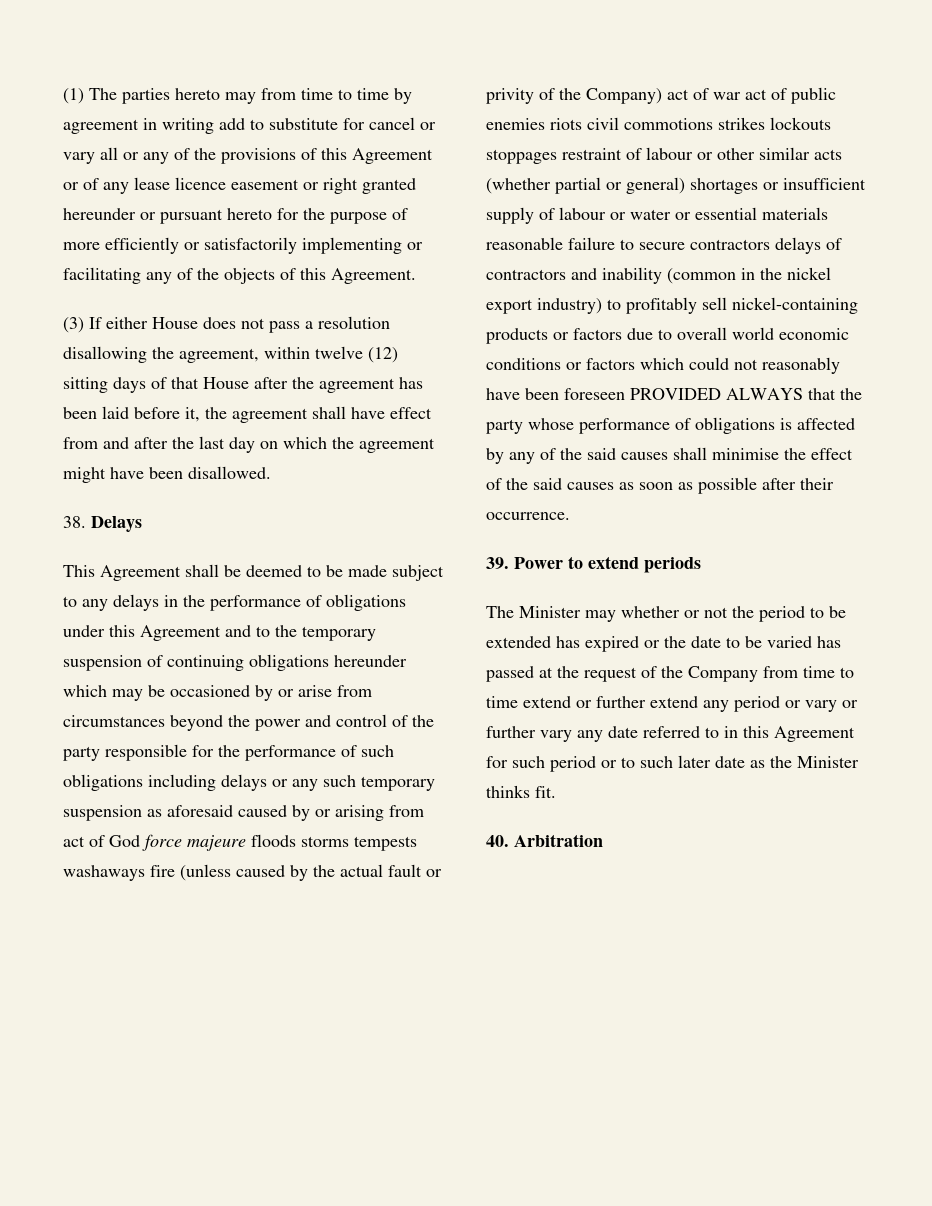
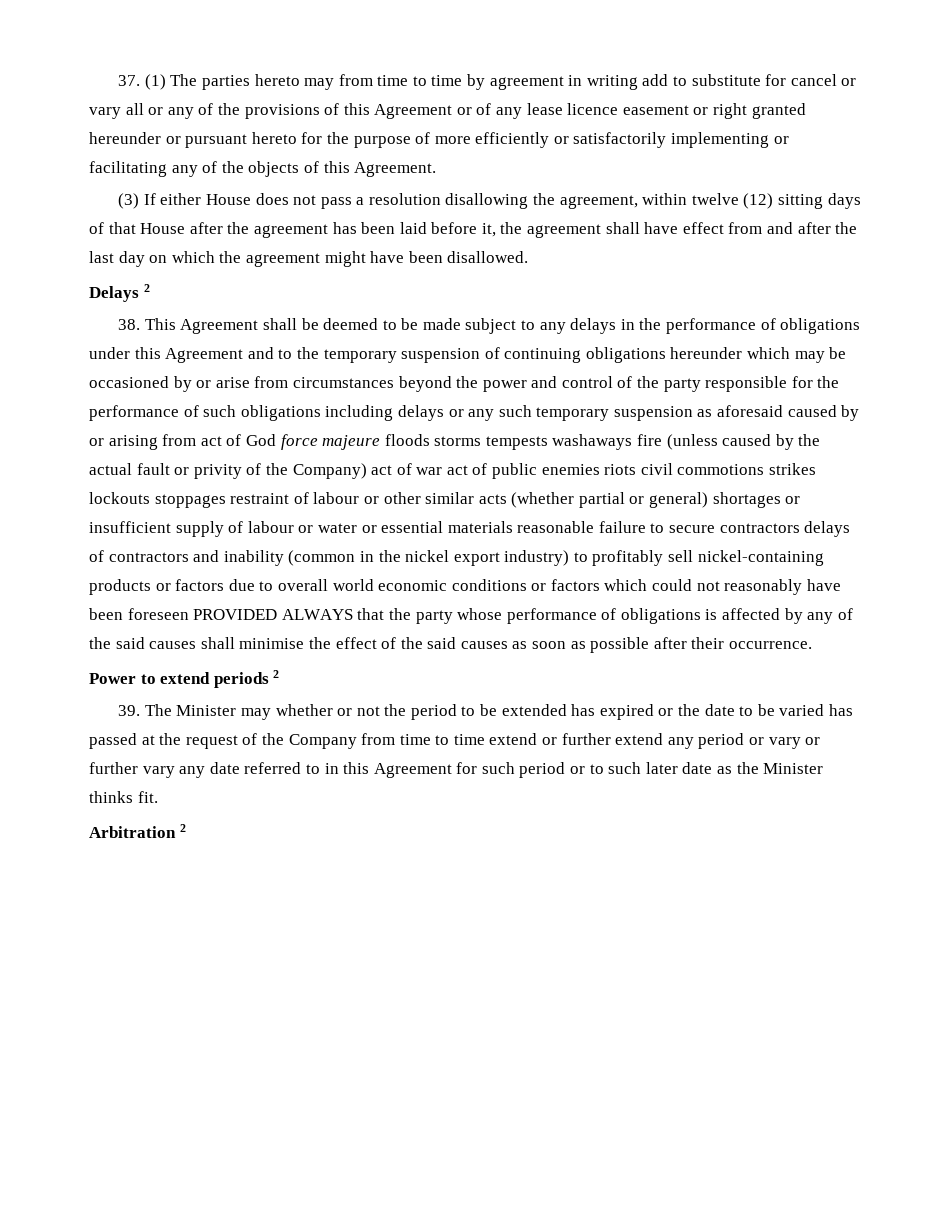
- (1) The parties hereto may from time to time by agreement in writing add to substitute for cancel or vary all or any of the provisions of this Agreement or of any lease licence easement or right granted hereunder or pursuant hereto for the purpose of more efficiently or satisfactorily implementing or facilitating any of the objects of this Agreement.
+ 37. (1) The parties hereto may from time to time by agreement in writing add to substitute for cancel or vary all or any of the provisions of this Agreement or of any lease licence easement or right granted hereunder or pursuant hereto for the purpose of more efficiently or satisfactorily implementing or facilitating any of the objects of this Agreement.
+ Delays 2
- 38. Delays
- This Agreement shall be deemed to be made subject to any delays in the performance of obligations under this Agreement and to the temporary suspension of continuing obligations hereunder which may be occasioned by or arise from circumstances beyond the power and control of the party responsible for the performance of such obligations including delays or any such temporary suspension as aforesaid caused by or arising from act of God force majeure floods storms tempests washaways fire (unless caused by the actual fault or privity of the Company) act of war act of public enemies riots civil commotions strikes lockouts stoppages restraint of labour or other similar acts (whether partial or general) shortages or insufficient supply of labour or water or essential materials reasonable failure to secure contractors delays of contractors and inability (common in the nickel export industry) to profitably sell nickel-containing products or factors due to overall world economic conditions or factors which could not reasonably have been foreseen PROVIDED ALWAYS that the party whose performance of obligations is affected by any of the said causes shall minimise the effect of the said causes as soon as possible after their occurrence.
+ 38. This Agreement shall be deemed to be made subject to any delays in the performance of obligations under this Agreement and to the temporary suspension of continuing obligations hereunder which may be occasioned by or arise from circumstances beyond the power and control of the party responsible for the performance of such obligations including delays or any such temporary suspension as aforesaid caused by or arising from act of God force majeure floods storms tempests washaways fire (unless caused by the actual fault or privity of the Company) act of war act of public enemies riots civil commotions strikes lockouts stoppages restraint of labour or other similar acts (whether partial or general) shortages or insufficient supply of labour or water or essential materials reasonable failure to secure contractors delays of contractors and inability (common in the nickel export industry) to profitably sell nickel-containing products or factors due to overall world economic conditions or factors which could not reasonably have been foreseen PROVIDED ALWAYS that the party whose performance of obligations is affected by any of the said causes shall minimise the effect of the said causes as soon as possible after their occurrence.
- 39. Power to extend periods
- The Minister may whether or not the period to be extended has expired or the date to be varied has passed at the request of the Company from time to time extend or further extend any period or vary or further vary any date referred to in this Agreement for such period or to such later date as the Minister thinks fit.
+ Power to extend periods 2
+ 39. The Minister may whether or not the period to be extended has expired or the date to be varied has passed at the request of the Company from time to time extend or further extend any period or vary or further vary any date referred to in this Agreement for such period or to such later date as the Minister thinks fit.
- 40. Arbitration
+ Arbitration 2

